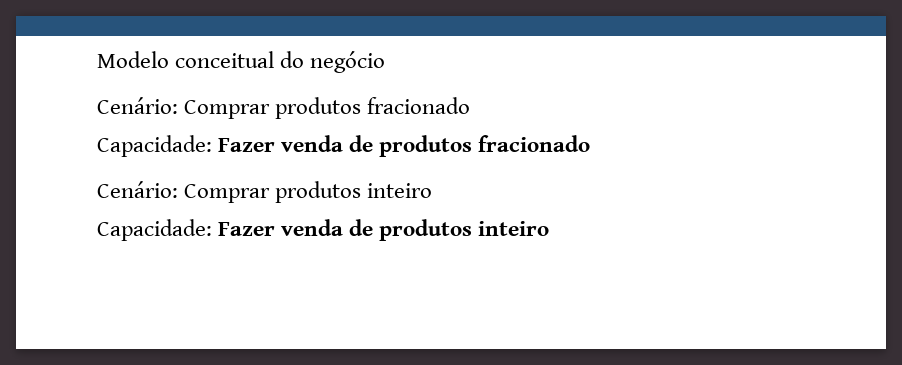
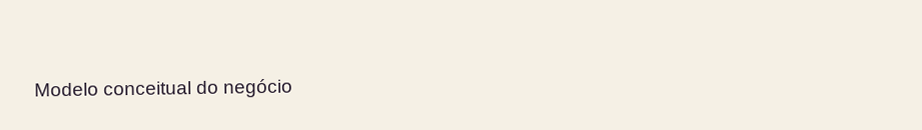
- Cenário: Comprar produtos fracionado
- Capacidade: Fazer venda de produtos fracionado
- Cenário: Comprar produtos inteiro
- Capacidade: Fazer venda de produtos inteiro

